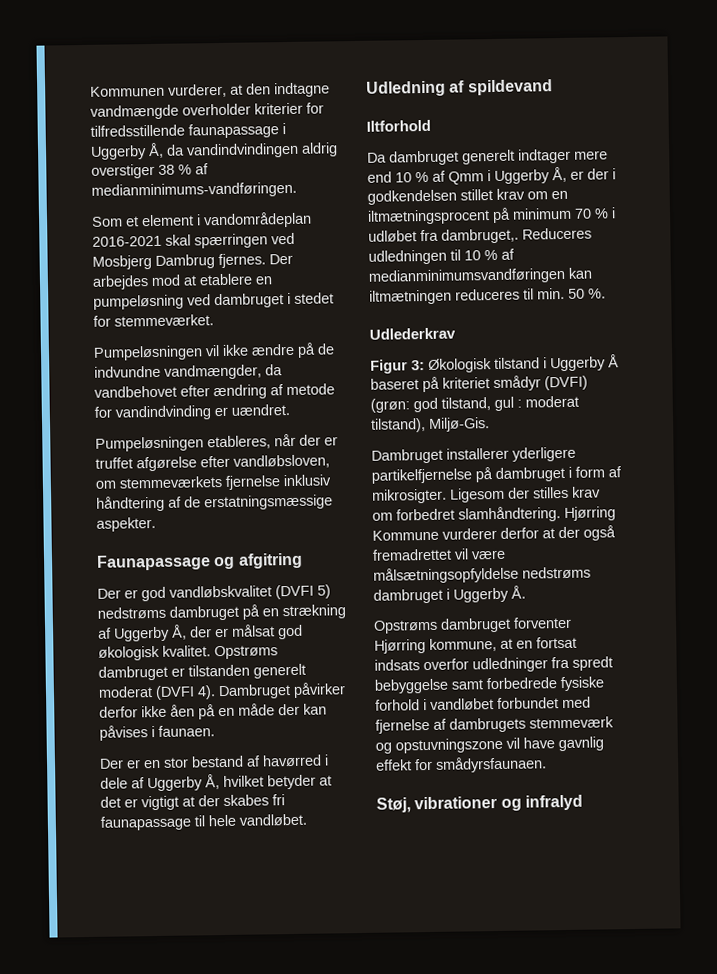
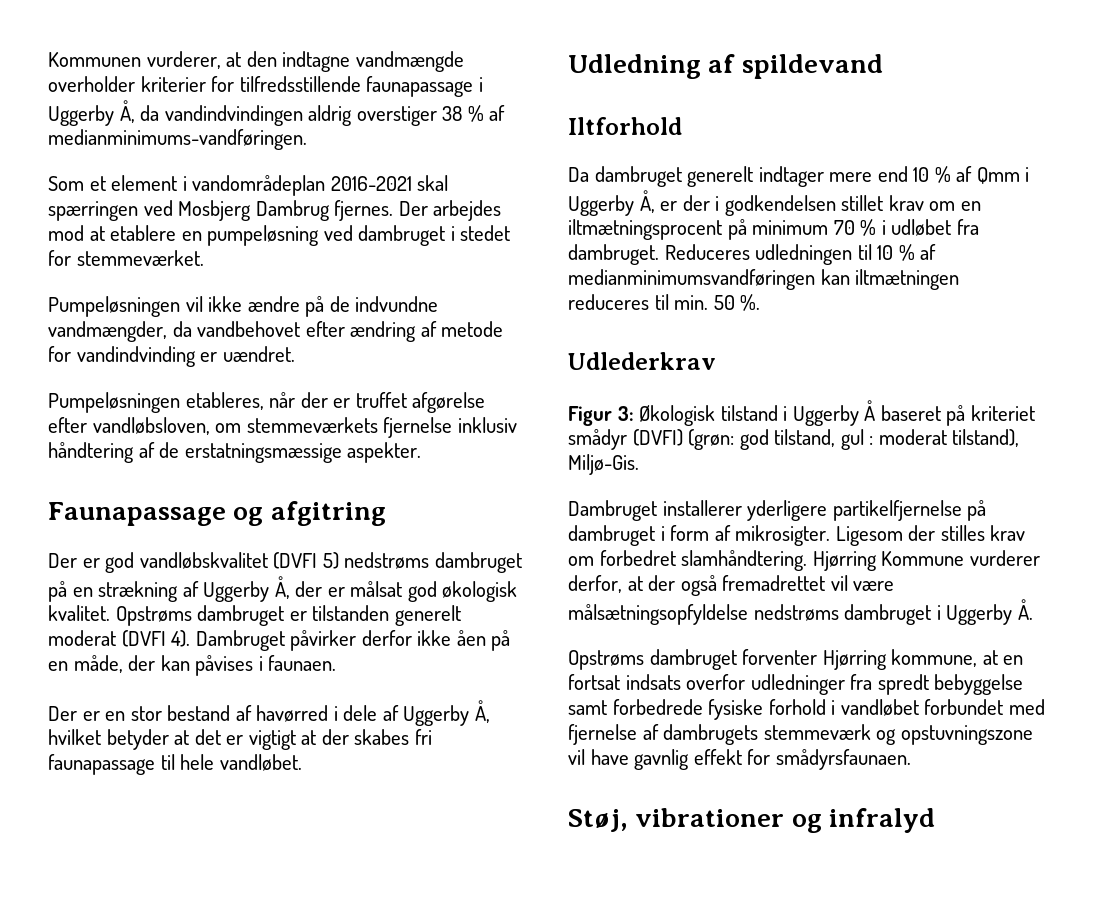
- Dambruget påvirker derfor ikke åen på en måde der kan påvises i faunaen.
+ Dambruget påvirker derfor ikke åen på en måde, der kan påvises i faunaen.
- Da dambruget generelt indtager mere end 10 % af Qmm i Uggerby Å, er der i godkendelsen stillet krav om en iltmætningsprocent på minimum 70 % i udløbet fra dambruget,.
+ Da dambruget generelt indtager mere end 10 % af Qmm i Uggerby Å, er der i godkendelsen stillet krav om en iltmætningsprocent på minimum 70 % i udløbet fra dambruget.
- Hjørring Kommune vurderer derfor at der også fremadrettet vil være målsætningsopfyldelse nedstrøms dambruget i Uggerby Å.
+ Hjørring Kommune vurderer derfor, at der også fremadrettet vil være målsætningsopfyldelse nedstrøms dambruget i Uggerby Å.

